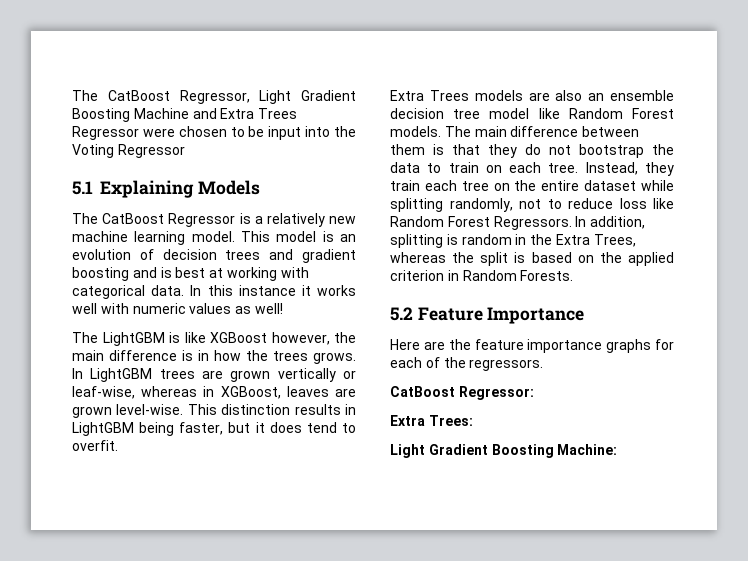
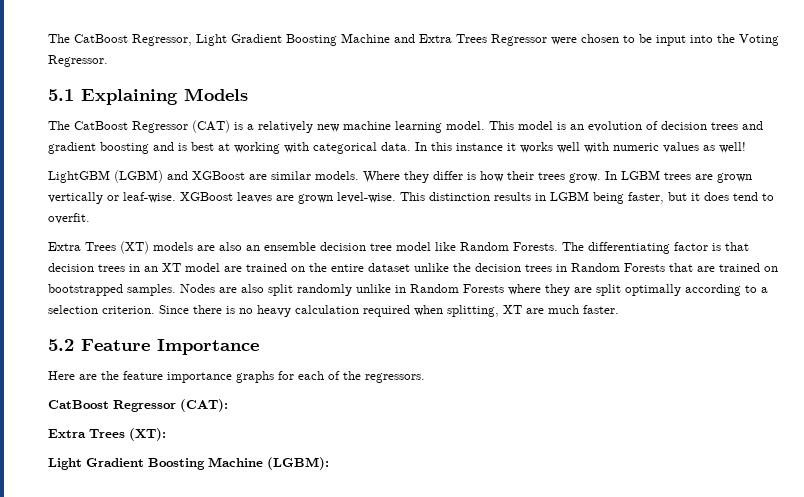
- The CatBoost Regressor, Light Gradient Boosting Machine and Extra Trees Regressor were chosen to be input into the Voting Regressor
+ The CatBoost Regressor, Light Gradient Boosting Machine and Extra Trees Regressor were chosen to be input into the Voting Regressor.
- The CatBoost Regressor is a relatively new machine learning model.
+ The CatBoost Regressor (CAT) is a relatively new machine learning model.
- The LightGBM is like XGBoost however, the main difference is in how the trees grows. In LightGBM trees are grown vertically or leaf-wise, whereas in XGBoost, leaves are grown level-wise.
+ LightGBM (LGBM) and XGBoost are similar models. Where they differ is how their trees grow. In LGBM trees are grown vertically or leaf-wise. XGBoost leaves are grown level-wise.
- This distinction results in LightGBM being faster, but it does tend to overfit.
+ This distinction results in LGBM being faster, but it does tend to overfit.
- Extra Trees models are also an ensemble decision tree model like Random Forest models. The main difference between them is that they do not bootstrap the data to train on each tree. Instead, they train each tree on the entire dataset while splitting randomly, not to reduce loss like Random Forest Regressors. In addition, splitting is random in the Extra Trees, whereas the split is based on the applied criterion in Random Forests.
+ Extra Trees (XT) models are also an ensemble decision tree model like Random Forests. The differentiating factor is that decision trees in an XT model are trained on the entire dataset unlike the decision trees in Random Forests that are trained on bootstrapped samples. Nodes are also split randomly unlike in Random Forests where they are split optimally according to a selection criterion. Since there is no heavy calculation required when splitting, XT are much faster.
- CatBoost Regressor:
- Extra Trees:
- Light Gradient Boosting Machine:
+ CatBoost Regressor (CAT):
+ Extra Trees (XT):
+ Light Gradient Boosting Machine (LGBM):

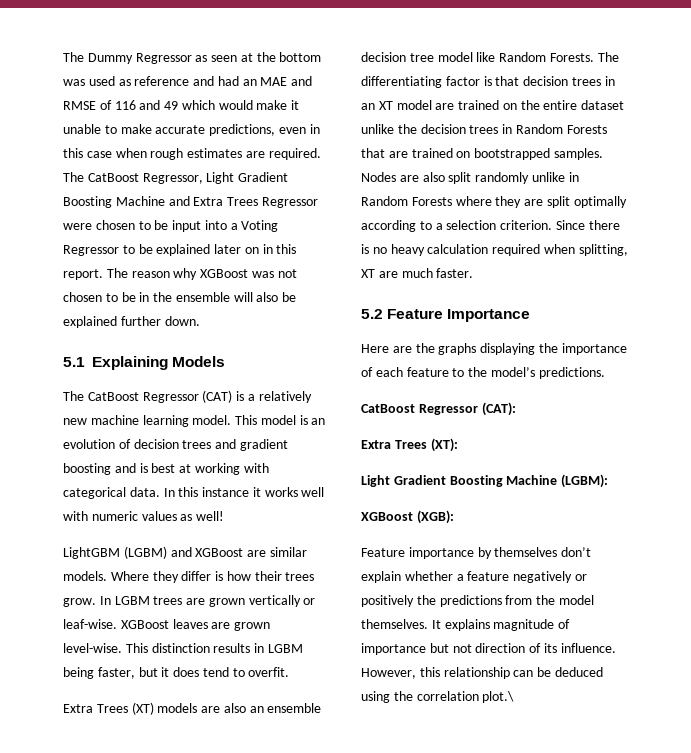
- The CatBoost Regressor, Light Gradient Boosting Machine and Extra Trees Regressor were chosen to be input into the Voting Regressor.
+ The Dummy Regressor as seen at the bottom was used as reference and had an MAE and RMSE of 116 and 49 which would make it unable to make accurate predictions, even in this case when rough estimates are required. The CatBoost Regressor, Light Gradient Boosting Machine and Extra Trees Regressor were chosen to be input into a Voting Regressor to be explained later on in this report. The reason why XGBoost was not chosen to be in the ensemble will also be explained further down.
- Here are the feature importance graphs for each of the regressors.
+ Here are the graphs displaying the importance of each feature to the model’s predictions.
+ XGBoost (XGB):
+ Feature importance by themselves don’t explain whether a feature negatively or positively the predictions from the model themselves. It explains magnitude of importance but not direction of its influence. However, this relationship can be deduced using the correlation plot.\

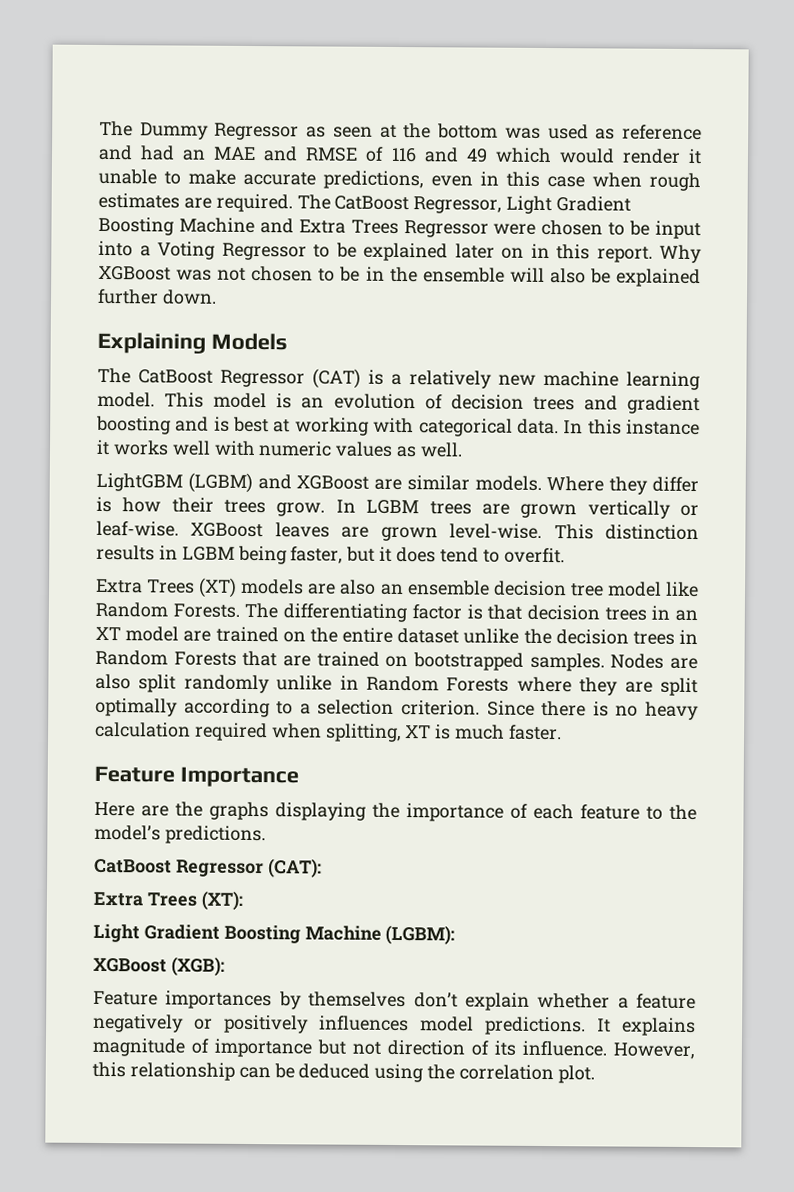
- The Dummy Regressor as seen at the bottom was used as reference and had an MAE and RMSE of 116 and 49 which would make it unable to make accurate predictions, even in this case when rough estimates are required.
+ The Dummy Regressor as seen at the bottom was used as reference and had an MAE and RMSE of 116 and 49 which would render it unable to make accurate predictions, even in this case when rough estimates are required.
- The reason why XGBoost was not chosen to be in the ensemble will also be explained further down.
+ Why XGBoost was not chosen to be in the ensemble will also be explained further down.
- 5.1 Explaining Models
+ Explaining Models
- In this instance it works well with numeric values as well!
+ In this instance it works well with numeric values as well.
- Since there is no heavy calculation required when splitting, XT are much faster.
+ Since there is no heavy calculation required when splitting, XT is much faster.
- 5.2 Feature Importance
+ Feature Importance
- Feature importance by themselves don’t explain whether a feature negatively or positively the predictions from the model themselves.
+ Feature importances by themselves don’t explain whether a feature negatively or positively influences model predictions.
- However, this relationship can be deduced using the correlation plot.\
+ However, this relationship can be deduced using the correlation plot.

